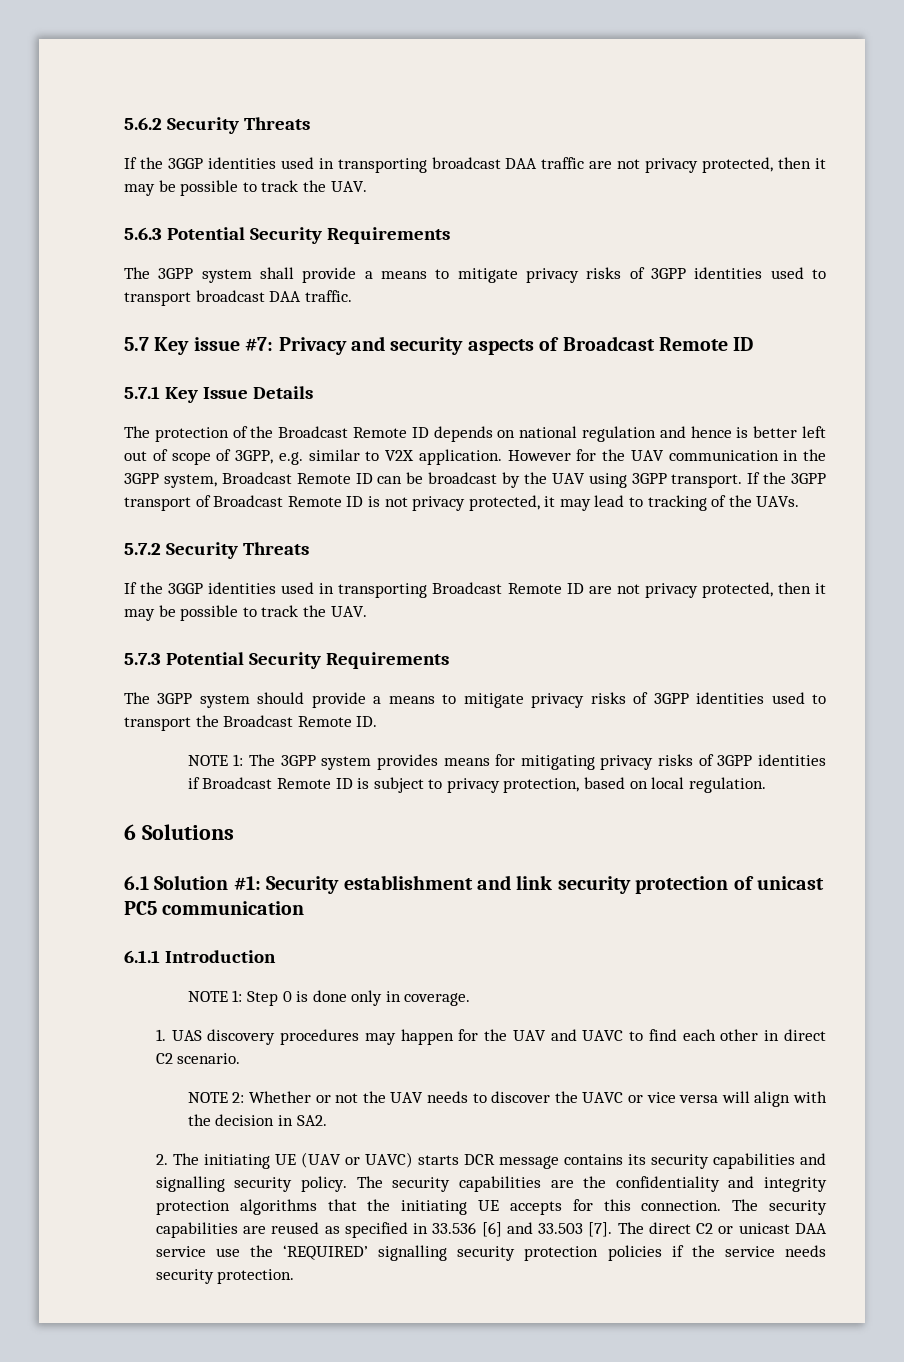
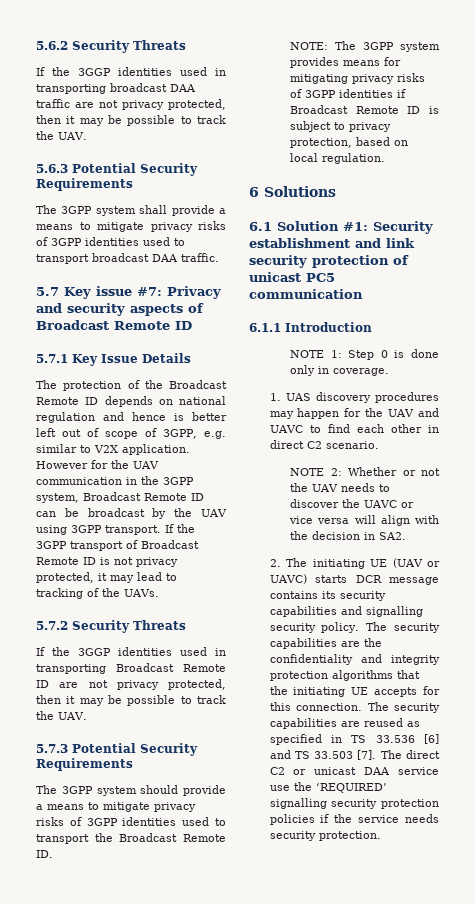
- NOTE 1: The 3GPP system provides means for mitigating privacy risks of 3GPP identities if Broadcast Remote ID is subject to privacy protection, based on local regulation.
+ NOTE: The 3GPP system provides means for mitigating privacy risks of 3GPP identities if Broadcast Remote ID is subject to privacy protection, based on local regulation.
- The security capabilities are reused as specified in 33.536 [6] and 33.503 [7].
+ The security capabilities are reused as specified in TS 33.536 [6] and TS 33.503 [7].

